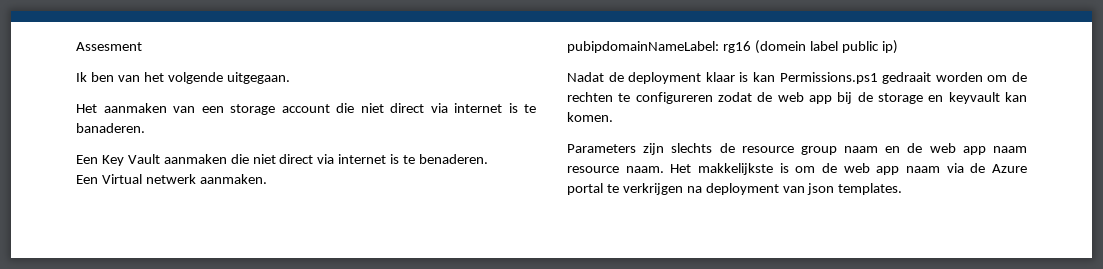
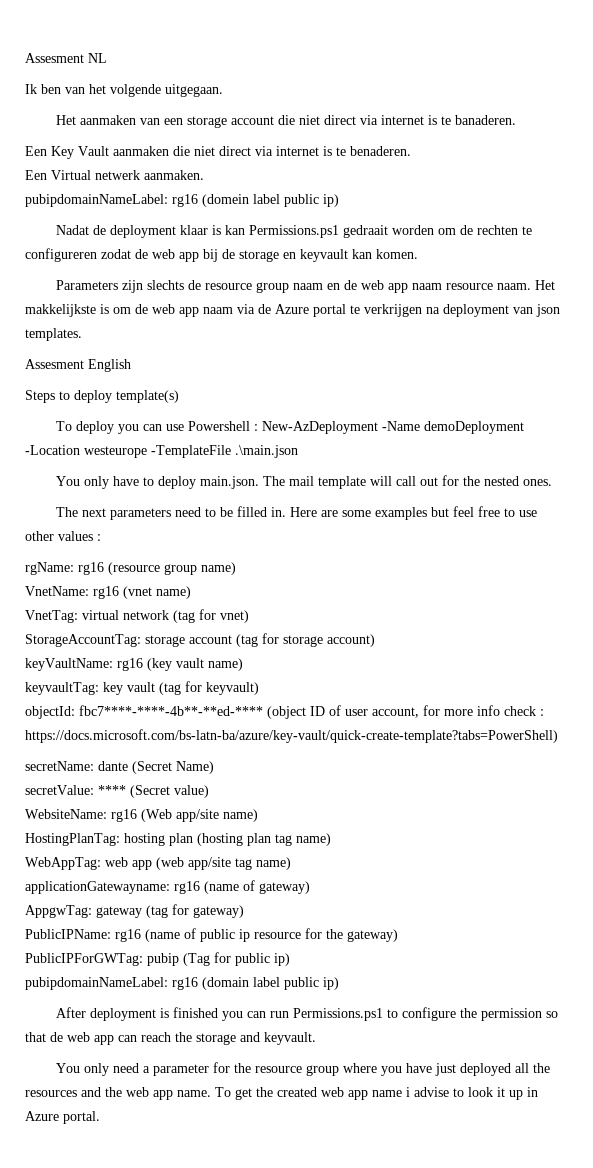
- Assesment
+ Assesment NL
+ Assesment English
+ Steps to deploy template(s)
+ To deploy you can use Powershell : New-AzDeployment -Name demoDeployment -Location westeurope -TemplateFile .\main.json
+ You only have to deploy main.json. The mail template will call out for the nested ones.
+ The next parameters need to be filled in. Here are some examples but feel free to use other values :
+ rgName: rg16 (resource group name)
+ VnetName: rg16 (vnet name)
+ VnetTag: virtual network (tag for vnet)
+ StorageAccountTag: storage account (tag for storage account)
+ keyVaultName: rg16 (key vault name)
+ keyvaultTag: key vault (tag for keyvault)
+ objectId: fbc7****-****-4b**-**ed-**** (object ID of user account, for more info check : https://docs.microsoft.com/bs-latn-ba/azure/key-vault/quick-create-template?tabs=PowerShell)
+ secretName: dante (Secret Name)
+ secretValue: **** (Secret value)
+ WebsiteName: rg16 (Web app/site name)
+ HostingPlanTag: hosting plan (hosting plan tag name)
+ WebAppTag: web app (web app/site tag name)
+ applicationGatewayname: rg16 (name of gateway)
+ AppgwTag: gateway (tag for gateway)
+ PublicIPName: rg16 (name of public ip resource for the gateway)
+ PublicIPForGWTag: pubip (Tag for public ip)
+ pubipdomainNameLabel: rg16 (domain label public ip)
+ After deployment is finished you can run Permissions.ps1 to configure the permission so that de web app can reach the storage and keyvault.
+ You only need a parameter for the resource group where you have just deployed all the resources and the web app name. To get the created web app name i advise to look it up in Azure portal.

